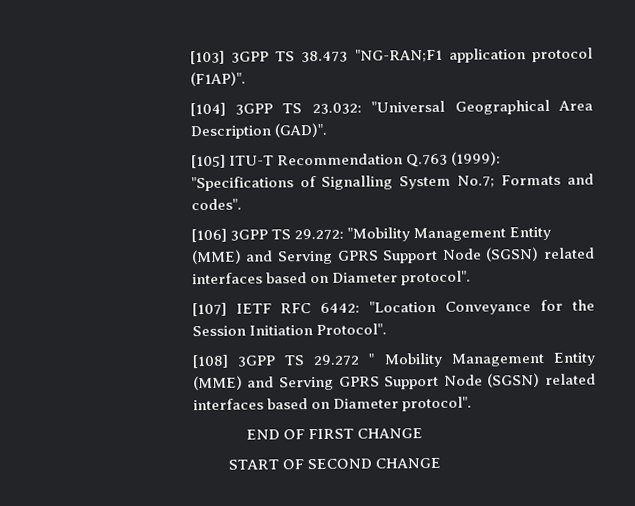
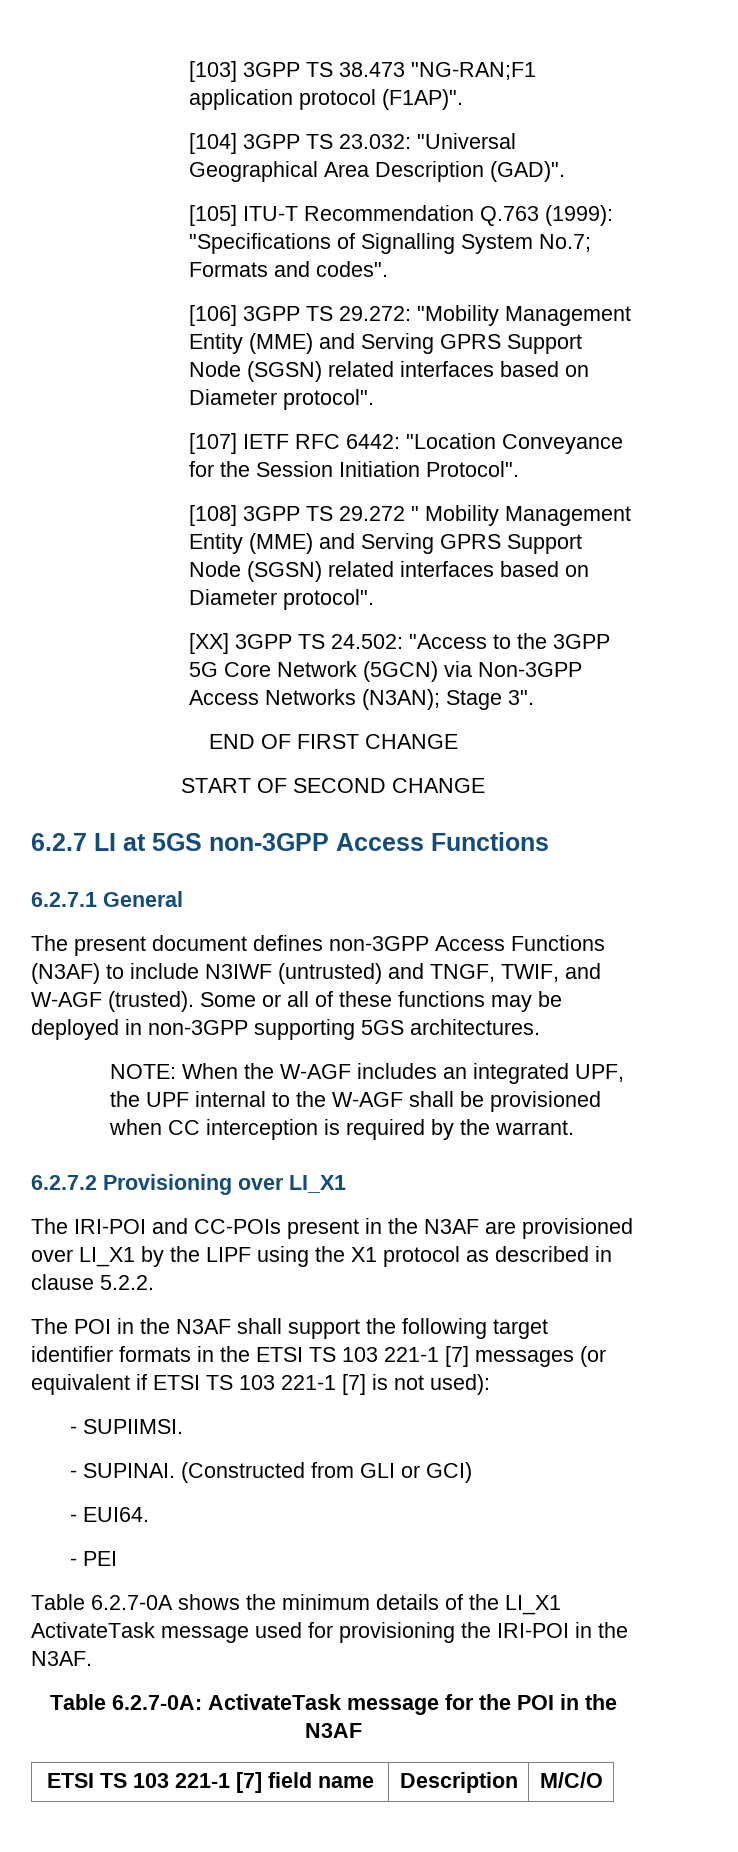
+ [XX] 3GPP TS 24.502: "Access to the 3GPP 5G Core Network (5GCN) via Non-3GPP Access Networks (N3AN); Stage 3".
+ 6.2.7 LI at 5GS non-3GPP Access Functions
+ 6.2.7.1 General
+ The present document defines non-3GPP Access Functions (N3AF) to include N3IWF (untrusted) and TNGF, TWIF, and W-AGF (trusted). Some or all of these functions may be deployed in non-3GPP supporting 5GS architectures.
+ NOTE: When the W-AGF includes an integrated UPF, the UPF internal to the W-AGF shall be provisioned when CC interception is required by the warrant.
+ 6.2.7.2 Provisioning over LI_X1
+ The IRI-POI and CC-POIs present in the N3AF are provisioned over LI_X1 by the LIPF using the X1 protocol as described in clause 5.2.2.
+ The POI in the N3AF shall support the following target identifier formats in the ETSI TS 103 221-1 [7] messages (or equivalent if ETSI TS 103 221-1 [7] is not used):
+ - SUPIIMSI.
+ - SUPINAI. (Constructed from GLI or GCI)
+ - EUI64.
+ - PEI
+ Table 6.2.7-0A shows the minimum details of the LI_X1 ActivateTask message used for provisioning the IRI-POI in the N3AF.
+ Table 6.2.7-0A: ActivateTask message for the POI in the N3AF
+ ETSI TS 103 221-1 [7] field name | Description | M/C/O

